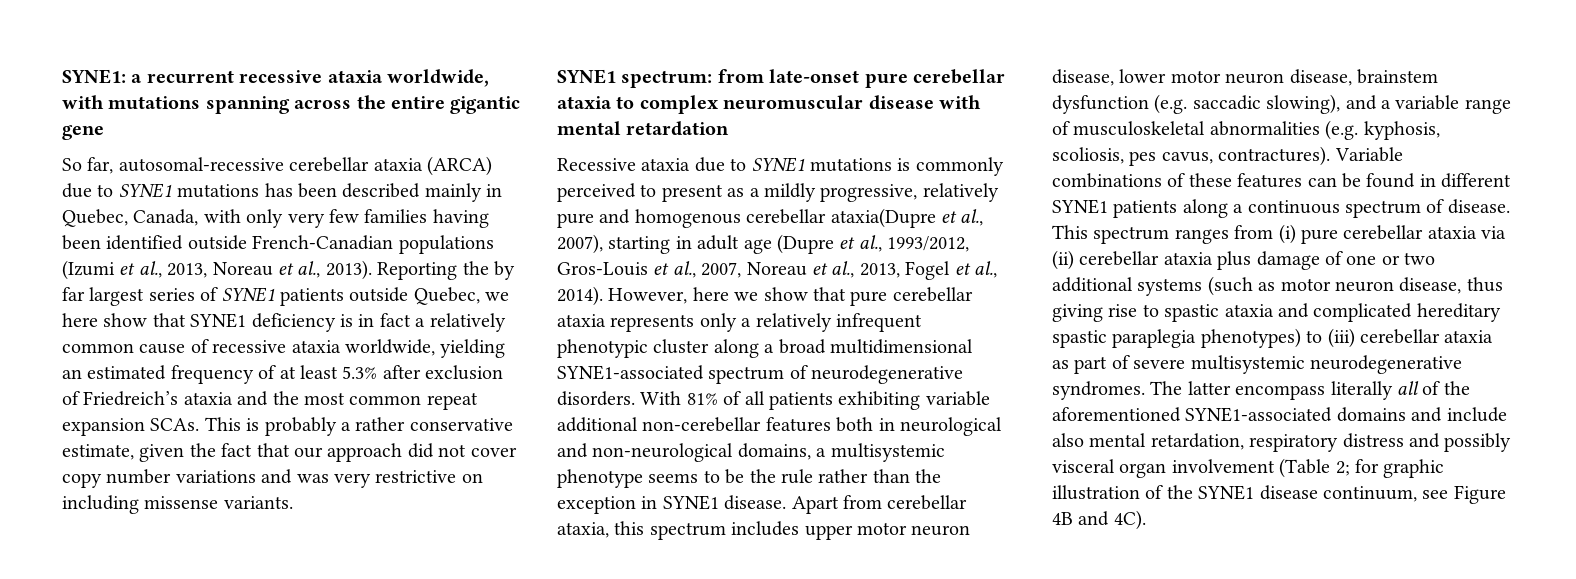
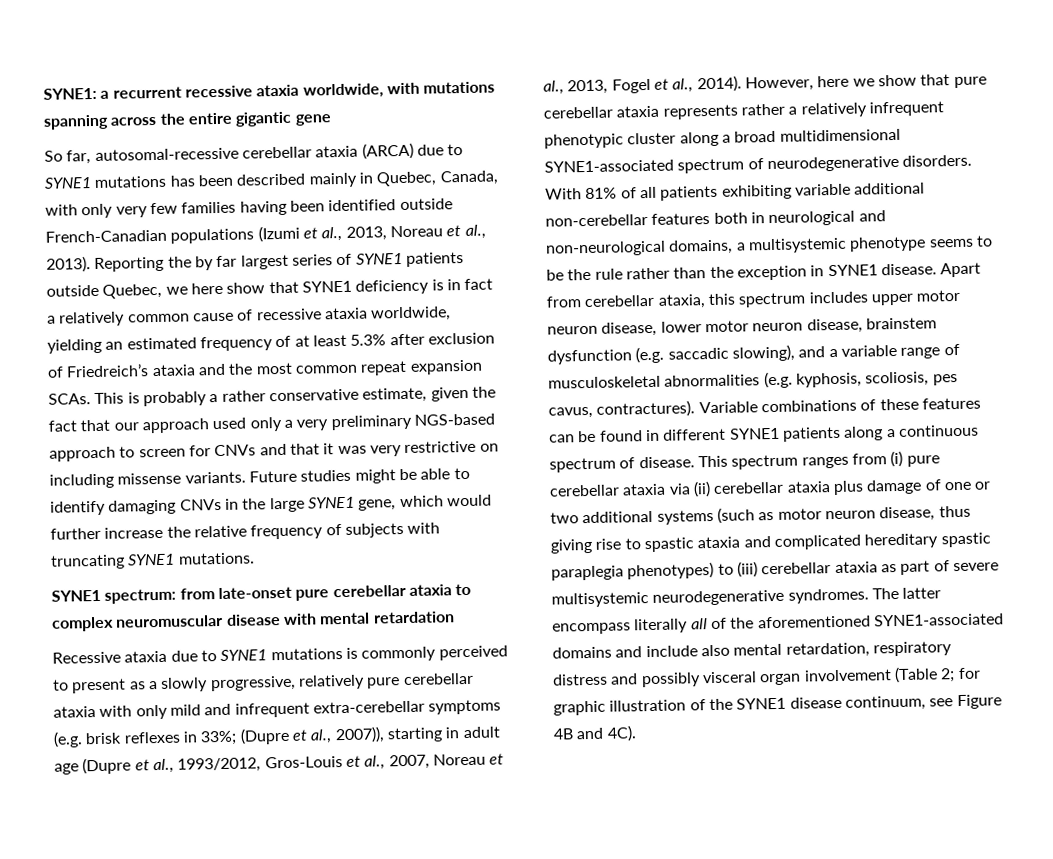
- This is probably a rather conservative estimate, given the fact that our approach did not cover copy number variations and was very restrictive on including missense variants.
+ This is probably a rather conservative estimate, given the fact that our approach used only a very preliminary NGS-based approach to screen for CNVs and that it was very restrictive on including missense variants. Future studies might be able to identify damaging CNVs in the large SYNE1 gene, which would further increase the relative frequency of subjects with truncating SYNE1 mutations.
- Recessive ataxia due to SYNE1 mutations is commonly perceived to present as a mildly progressive, relatively pure and homogenous cerebellar ataxia(Dupre et al., 2007), starting in adult age (Dupre et al., 1993/2012, Gros-Louis et al., 2007, Noreau et al., 2013, Fogel et al., 2014).
+ Recessive ataxia due to SYNE1 mutations is commonly perceived to present as a slowly progressive, relatively pure cerebellar ataxia with only mild and infrequent extra-cerebellar symptoms (e.g. brisk reflexes in 33%; (Dupre et al., 2007)), starting in adult age (Dupre et al., 1993/2012, Gros-Louis et al., 2007, Noreau et al., 2013, Fogel et al., 2014).
- However, here we show that pure cerebellar ataxia represents only a relatively infrequent phenotypic cluster along a broad multidimensional SYNE1-associated spectrum of neurodegenerative disorders.
+ However, here we show that pure cerebellar ataxia represents rather a relatively infrequent phenotypic cluster along a broad multidimensional SYNE1-associated spectrum of neurodegenerative disorders.

